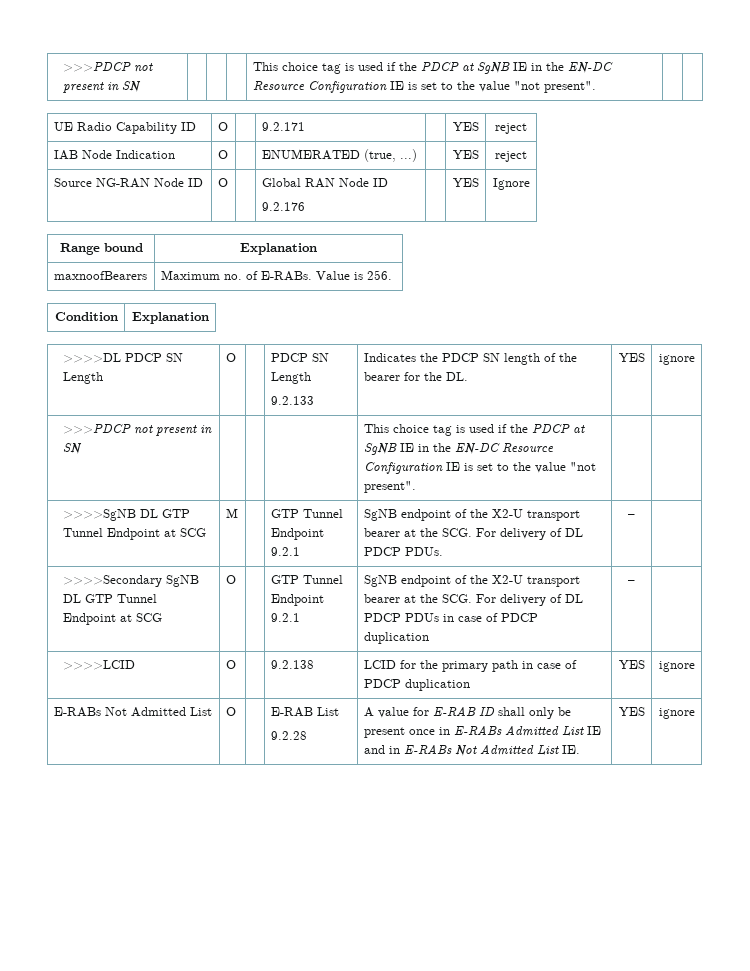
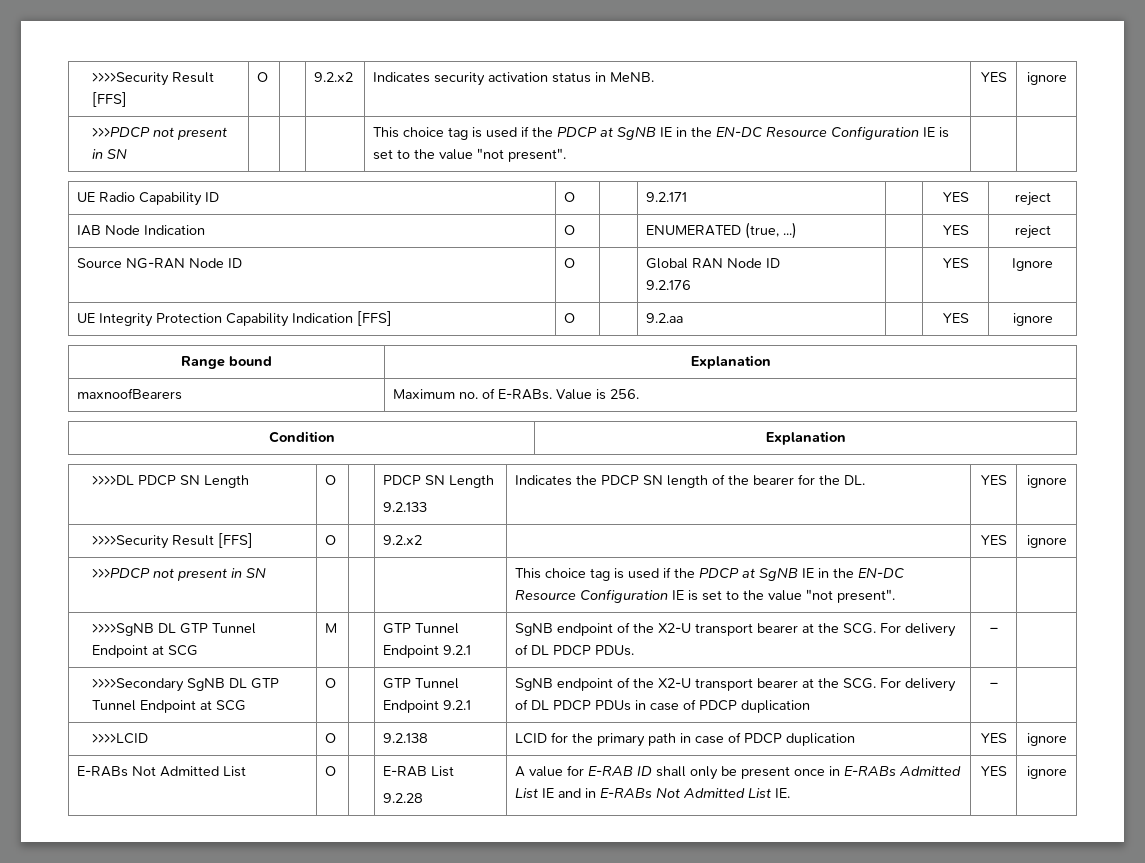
+ >>>>Security Result [FFS] | O | | 9.2.x2 | Indicates security activation status in MeNB. | YES | ignore
+ UE Integrity Protection Capability Indication [FFS] | O | | 9.2.aa | | YES | ignore
+ >>>>Security Result [FFS] | O | | 9.2.x2 | | YES | ignore

